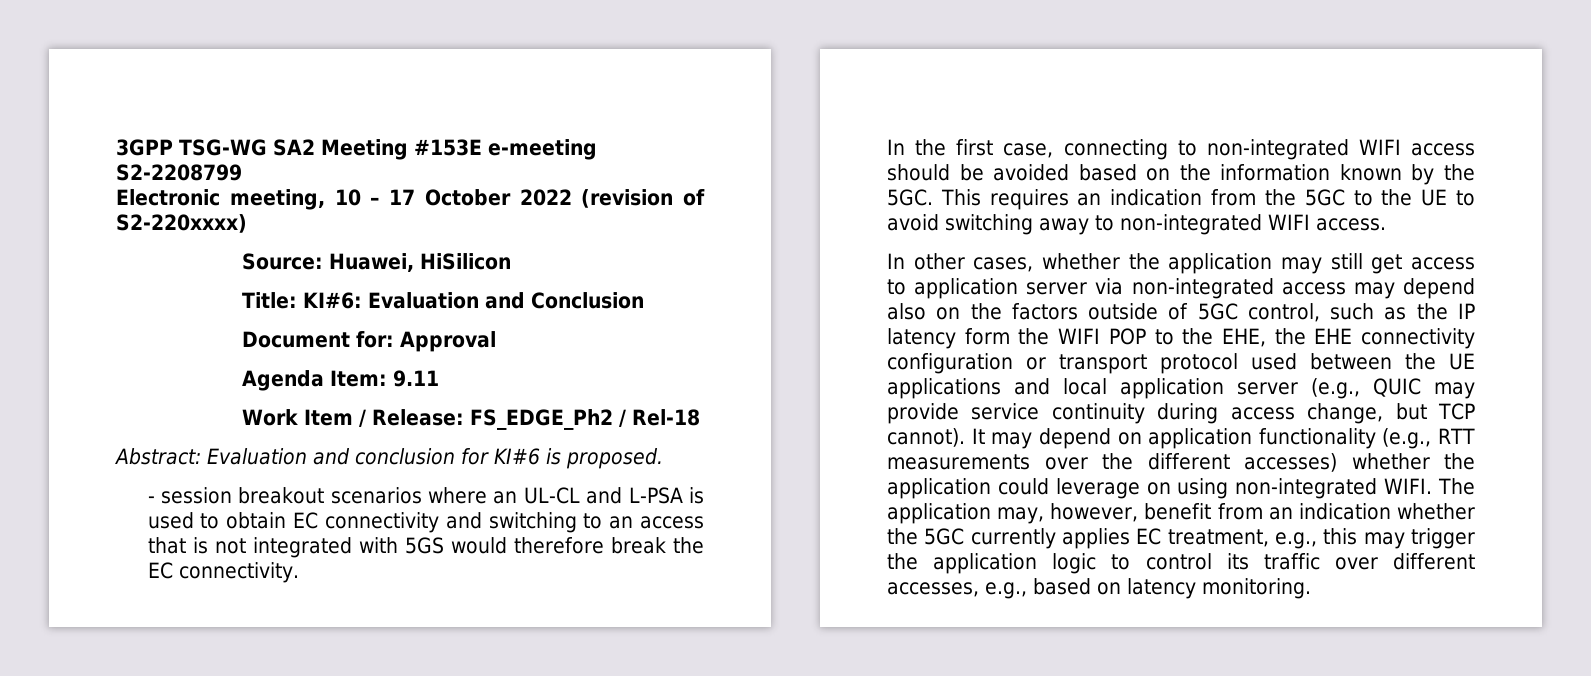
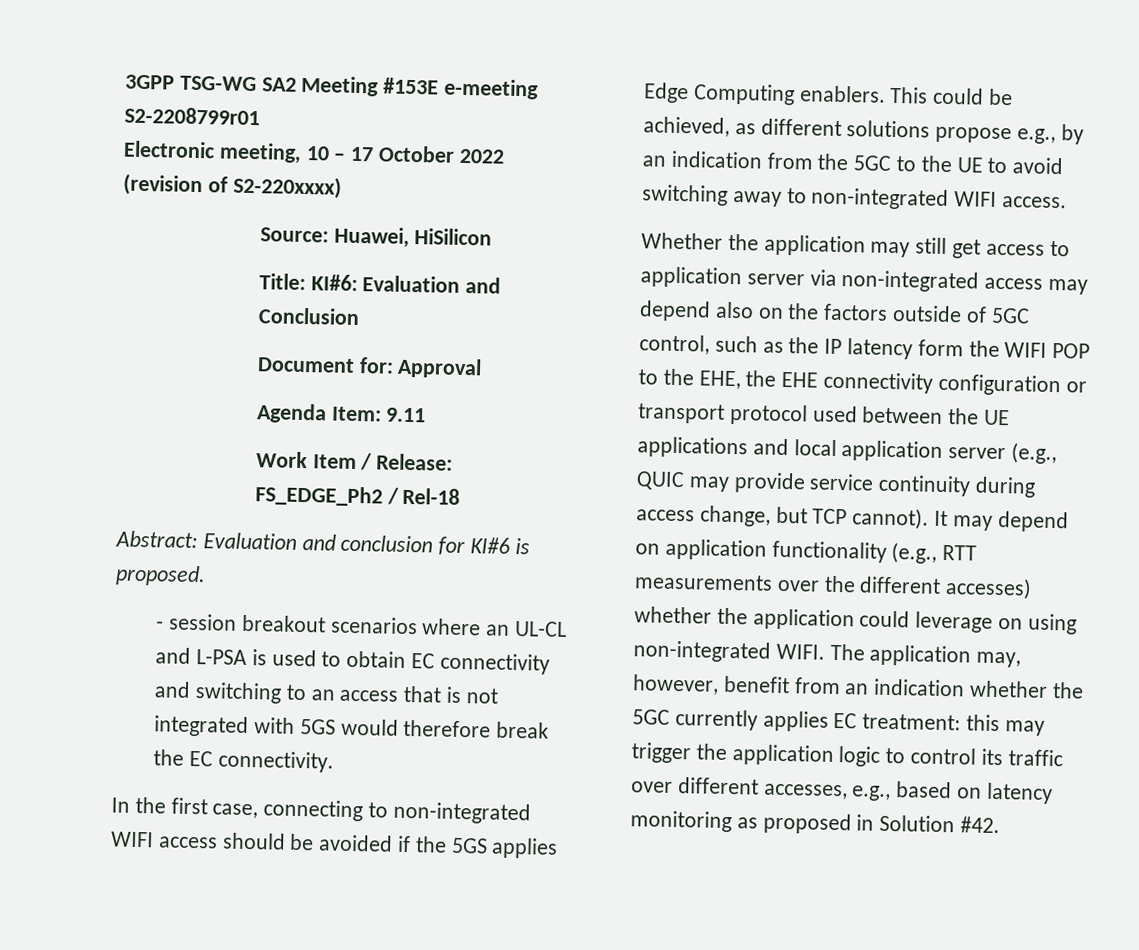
- 3GPP TSG-WG SA2 Meeting #153E e-meeting S2-2208799
+ 3GPP TSG-WG SA2 Meeting #153E e-meeting S2-2208799r01
- In the first case, connecting to non-integrated WIFI access should be avoided based on the information known by the 5GC. This requires an indication from the 5GC to the UE to avoid switching away to non-integrated WIFI access.
+ In the first case, connecting to non-integrated WIFI access should be avoided if the 5GS applies Edge Computing enablers. This could be achieved, as different solutions propose e.g., by an indication from the 5GC to the UE to avoid switching away to non-integrated WIFI access.
- In other cases, whether the application may still get access to application server via non-integrated access may depend also on the factors outside of 5GC control, such as the IP latency form the WIFI POP to the EHE, the EHE connectivity configuration or transport protocol used between the UE applications and local application server (e.g., QUIC may provide service continuity during access change, but TCP cannot).
+ Whether the application may still get access to application server via non-integrated access may depend also on the factors outside of 5GC control, such as the IP latency form the WIFI POP to the EHE, the EHE connectivity configuration or transport protocol used between the UE applications and local application server (e.g., QUIC may provide service continuity during access change, but TCP cannot).
- The application may, however, benefit from an indication whether the 5GC currently applies EC treatment, e.g., this may trigger the application logic to control its traffic over different accesses, e.g., based on latency monitoring.
+ The application may, however, benefit from an indication whether the 5GC currently applies EC treatment: this may trigger the application logic to control its traffic over different accesses, e.g., based on latency monitoring as proposed in Solution #42.

